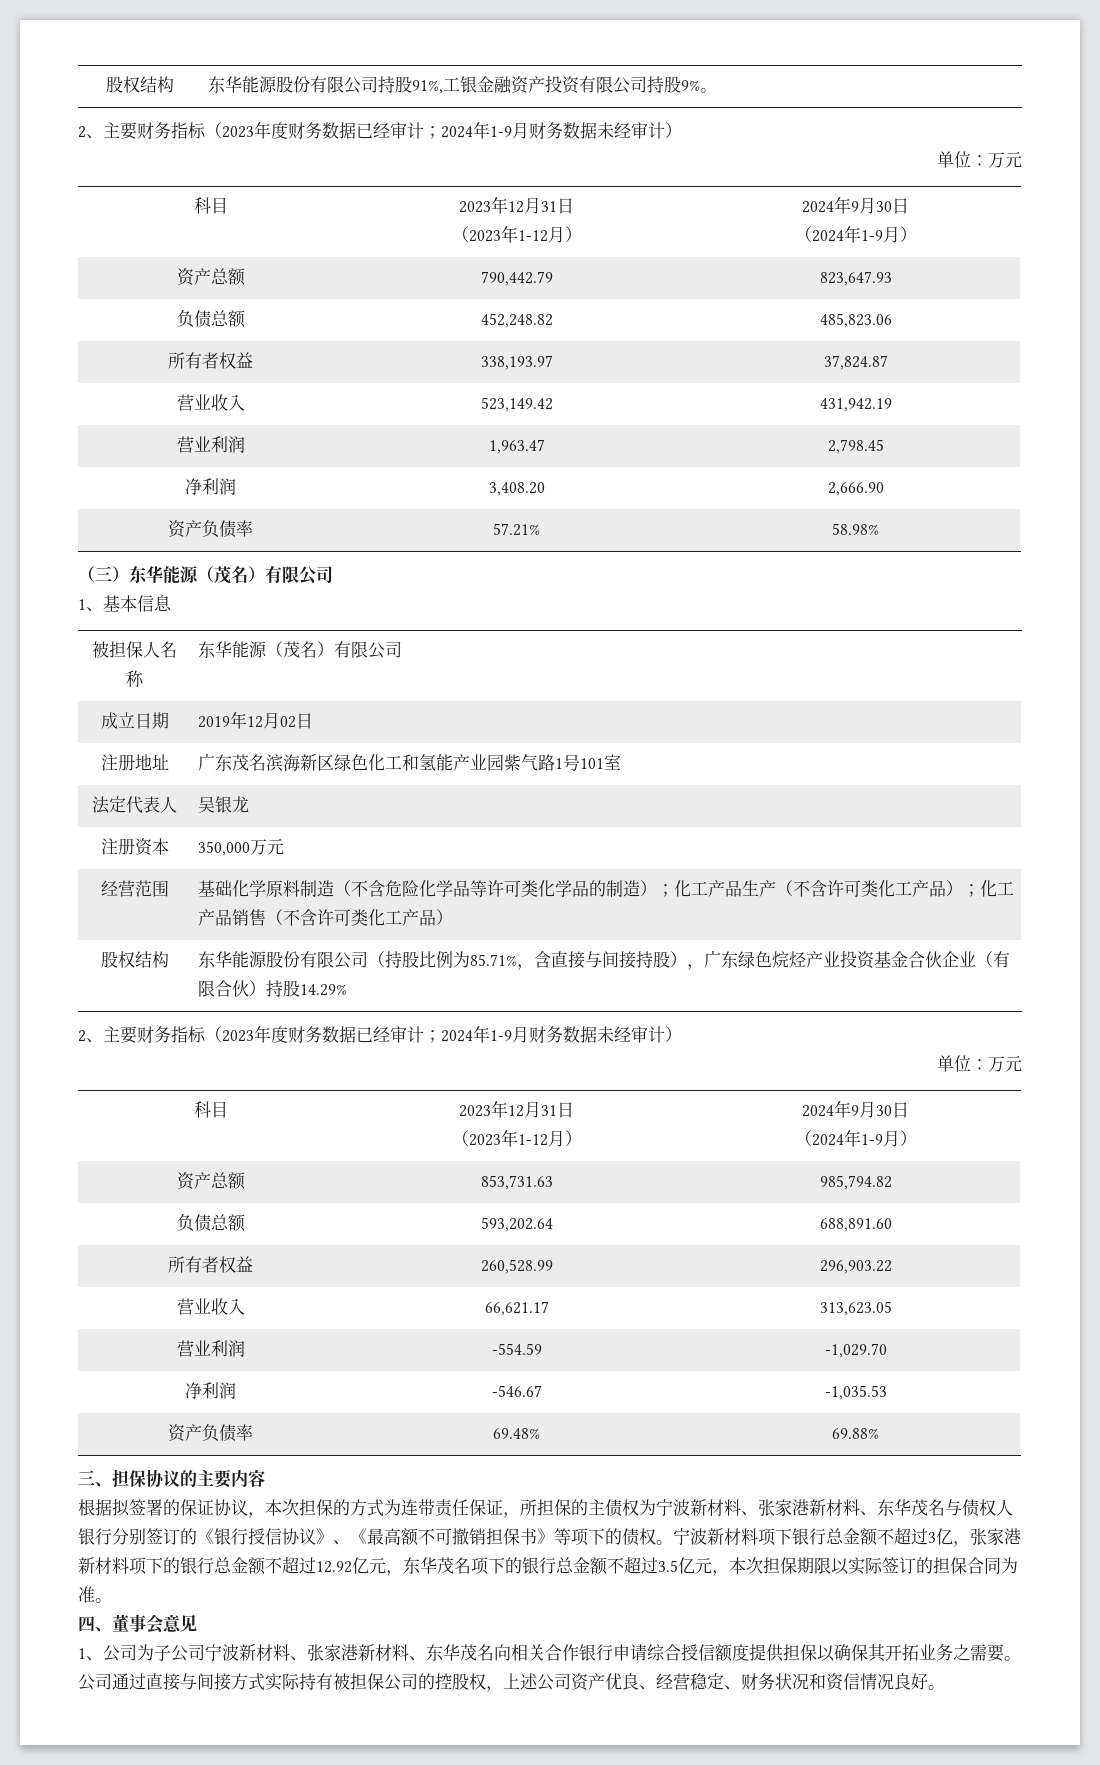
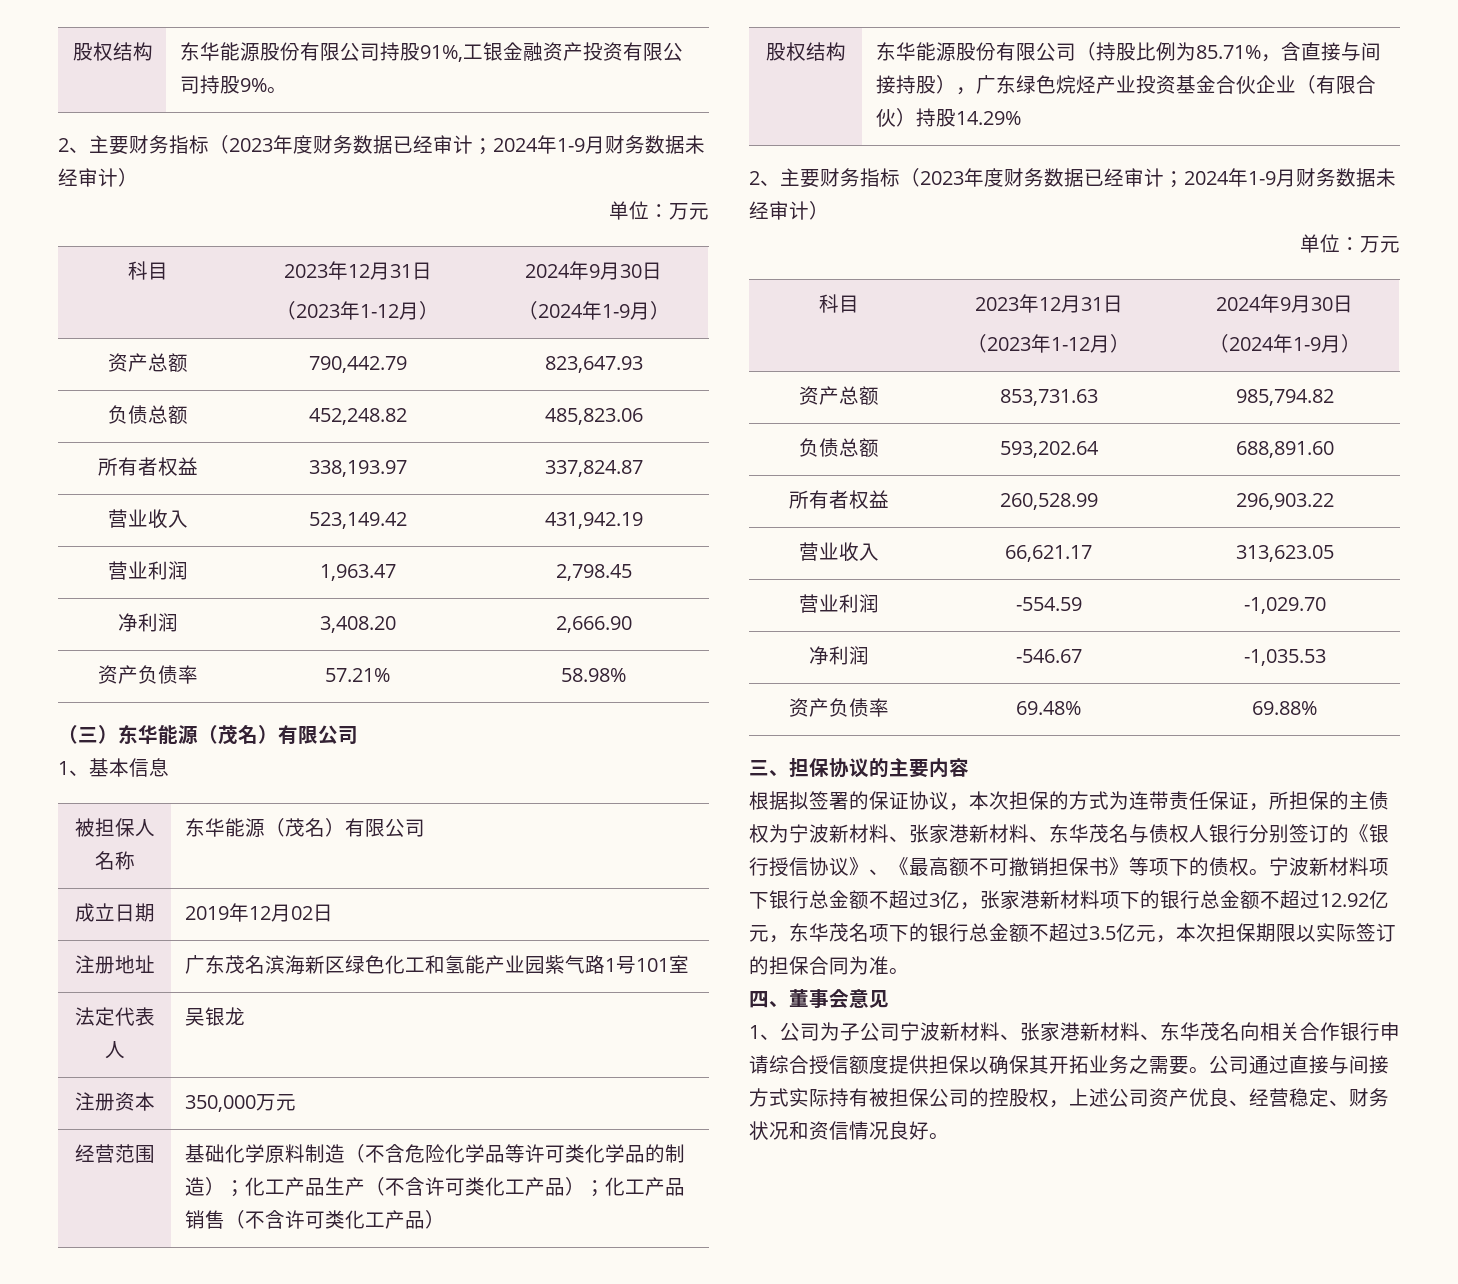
- 所有者权益 | 338,193.97 | 37,824.87
+ 所有者权益 | 338,193.97 | 337,824.87

